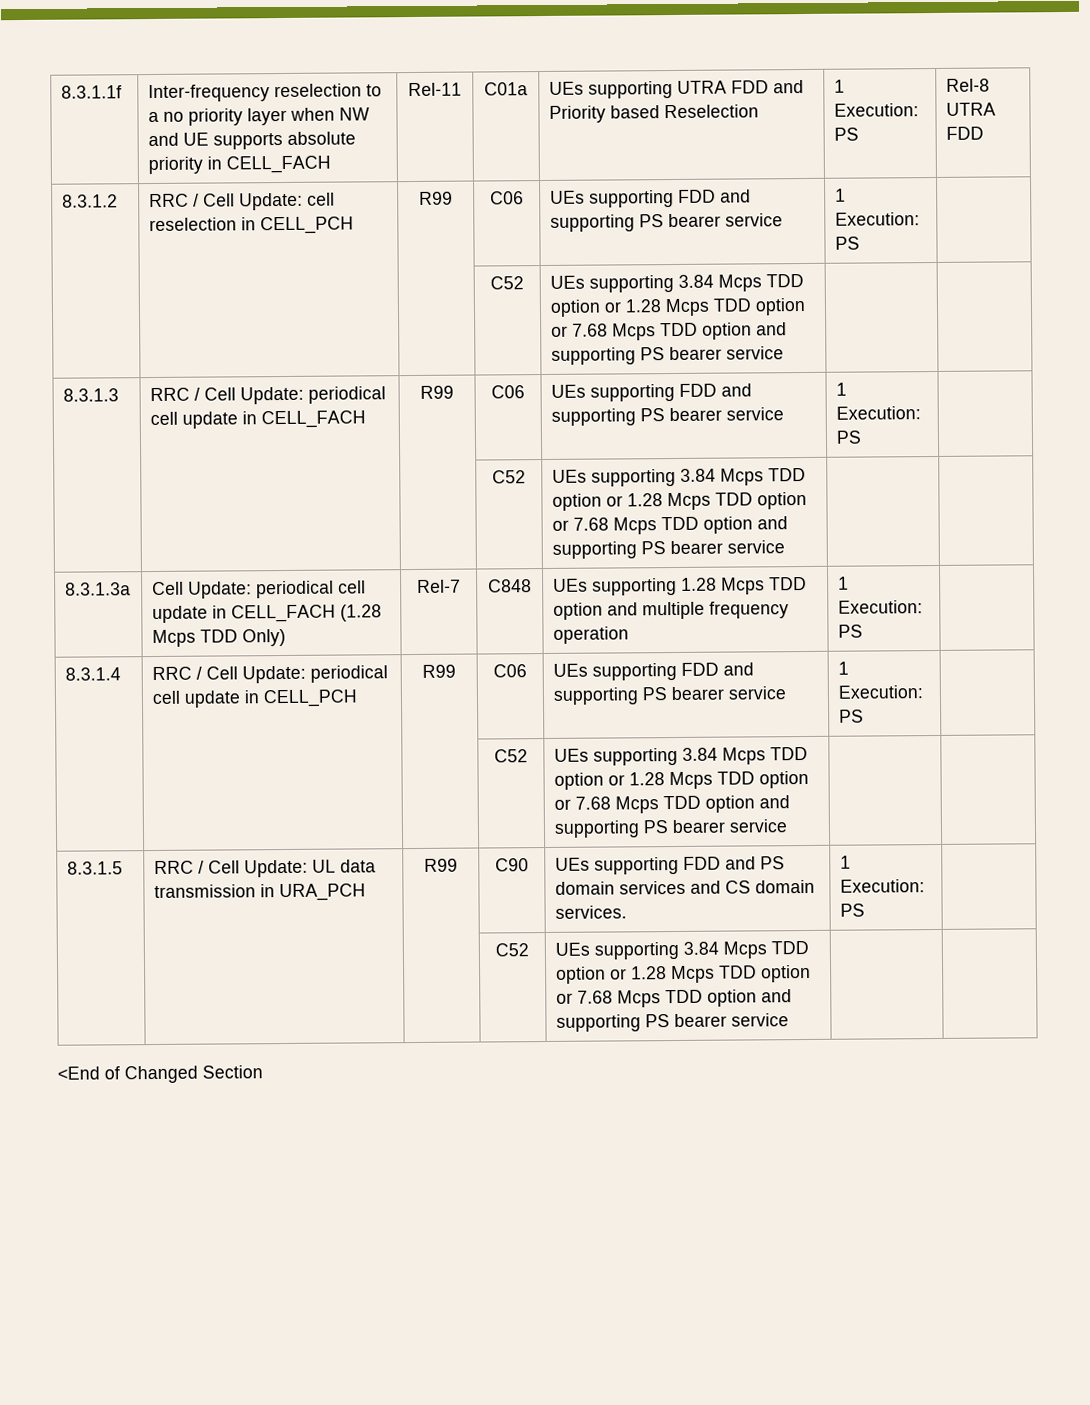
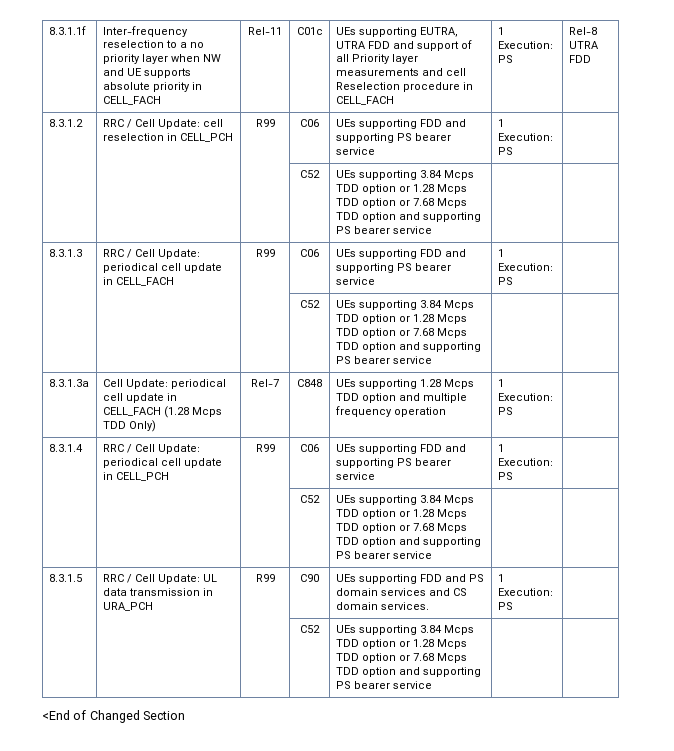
- C01a | UEs supporting UTRA FDD and Priority based Reselection
+ C01c | UEs supporting EUTRA, UTRA FDD and support of all Priority layer measurements and cell Reselection procedure in CELL_FACH

